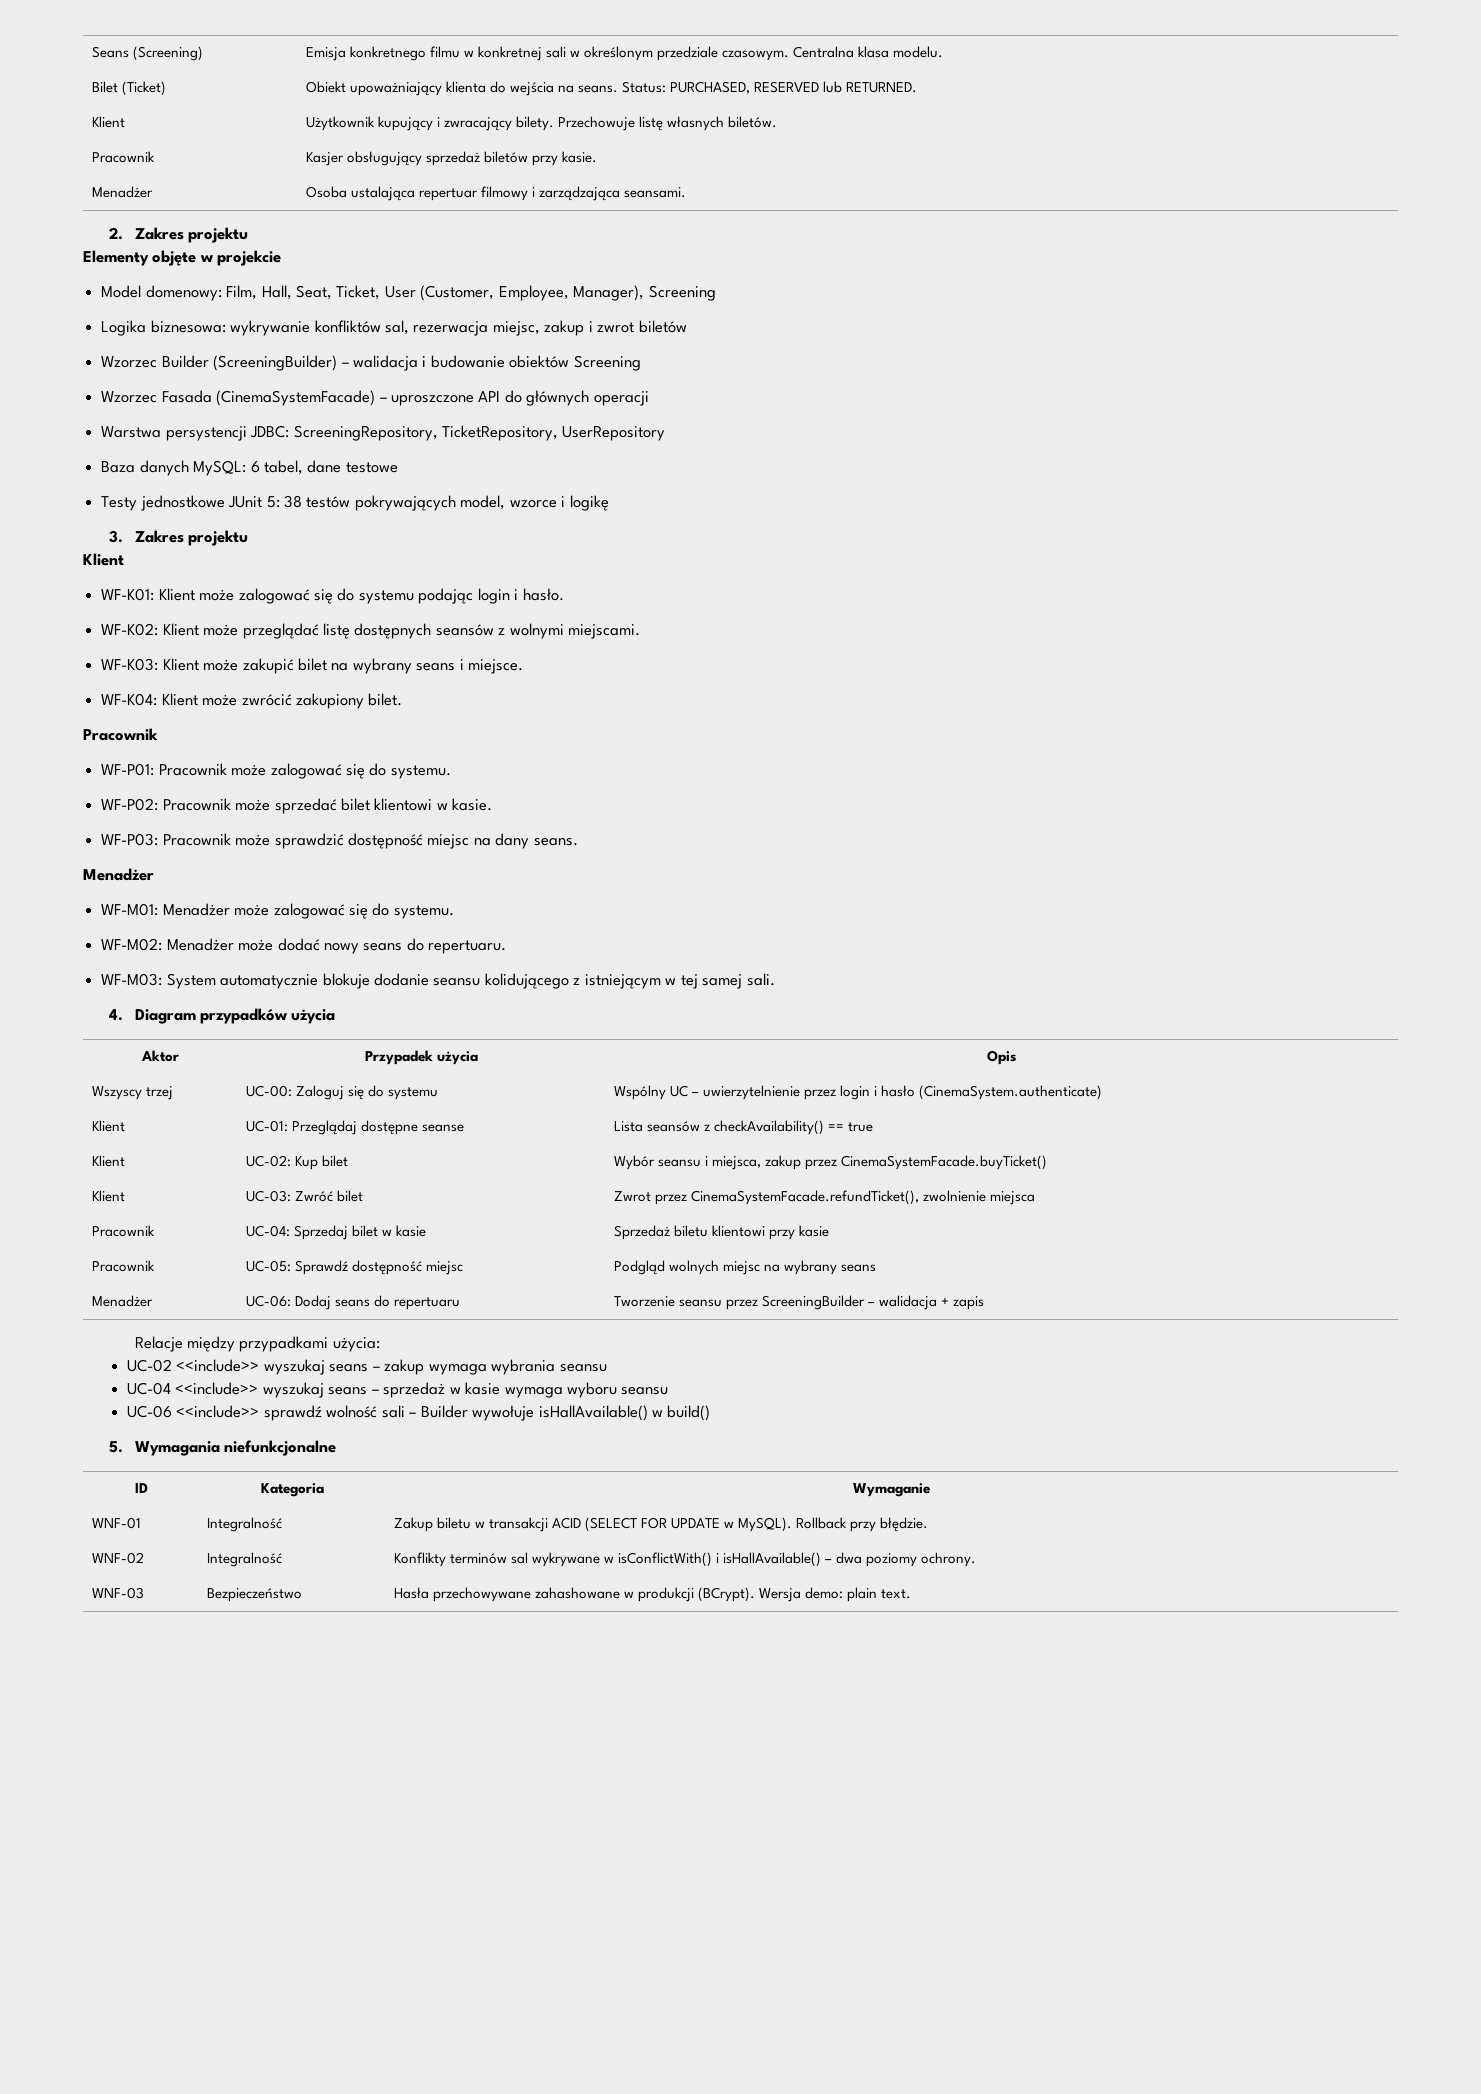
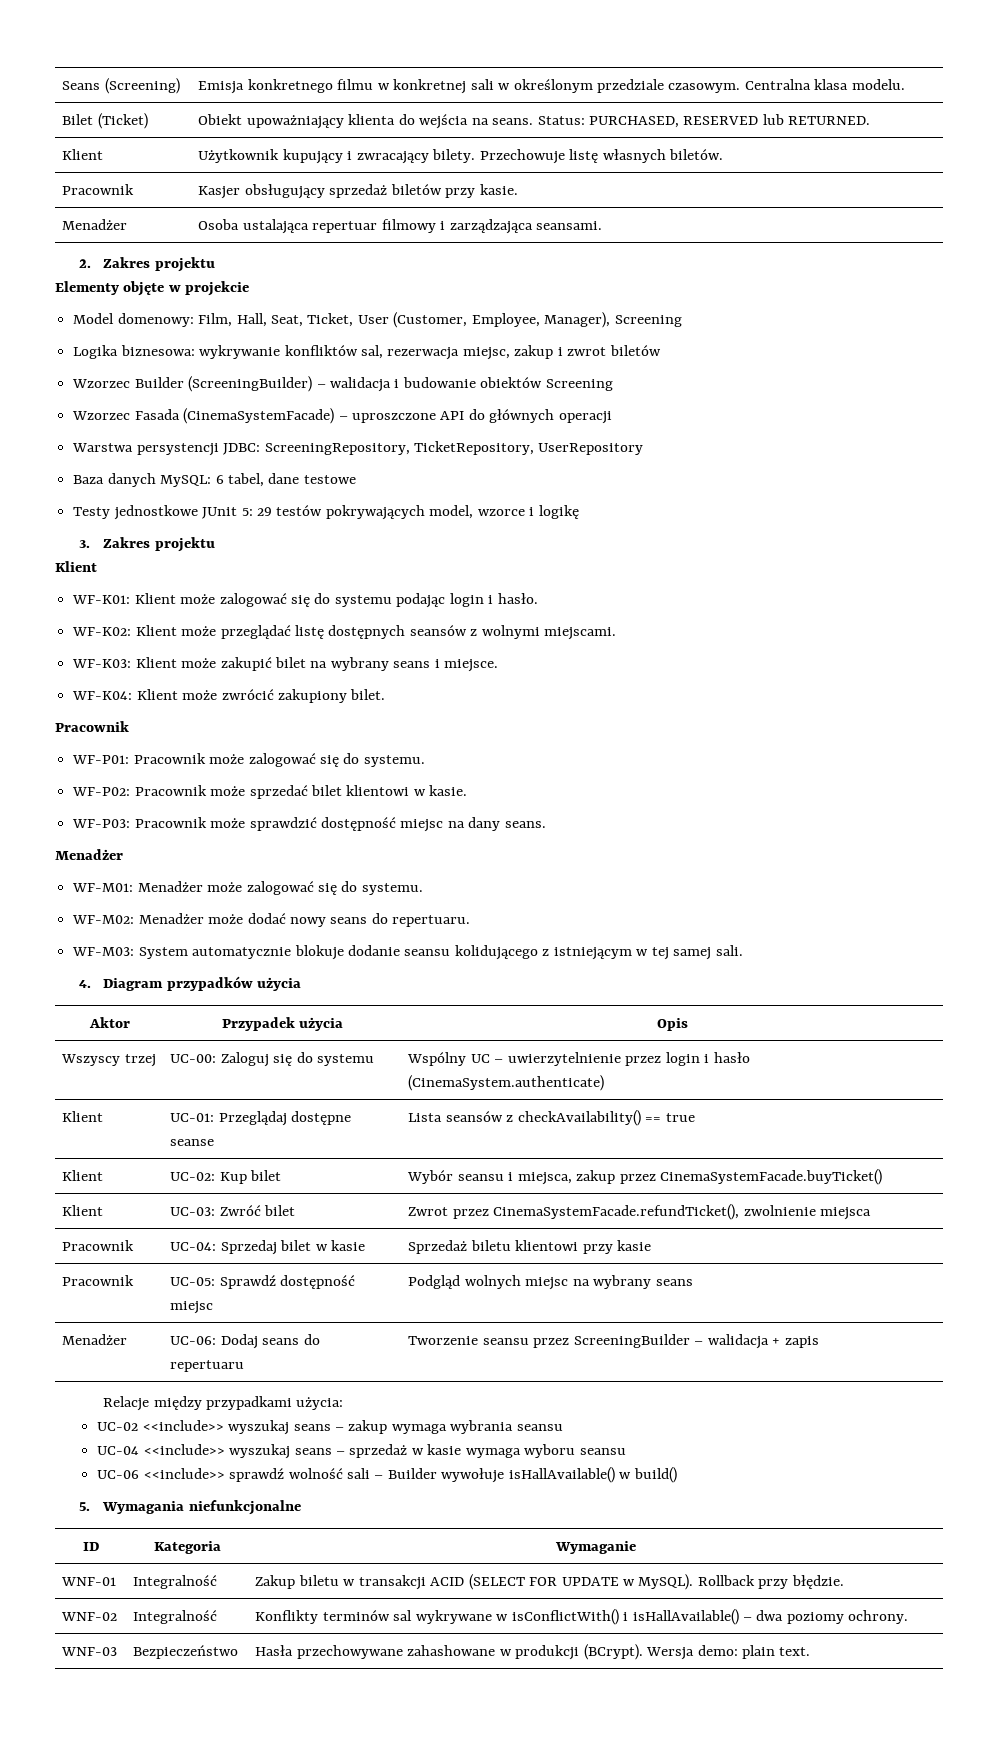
- Testy jednostkowe JUnit 5: 38 testów pokrywających model, wzorce i logikę
+ Testy jednostkowe JUnit 5: 29 testów pokrywających model, wzorce i logikę

